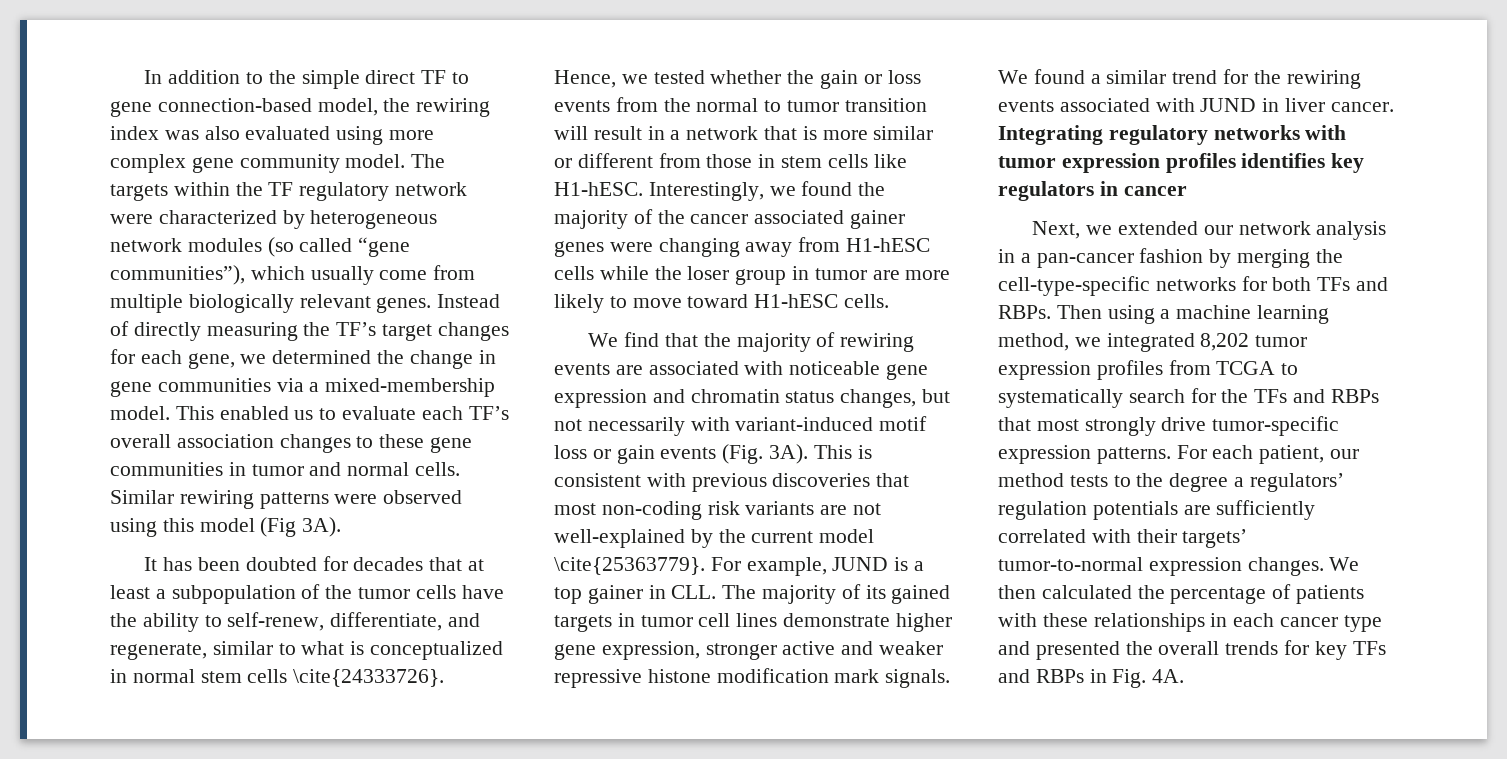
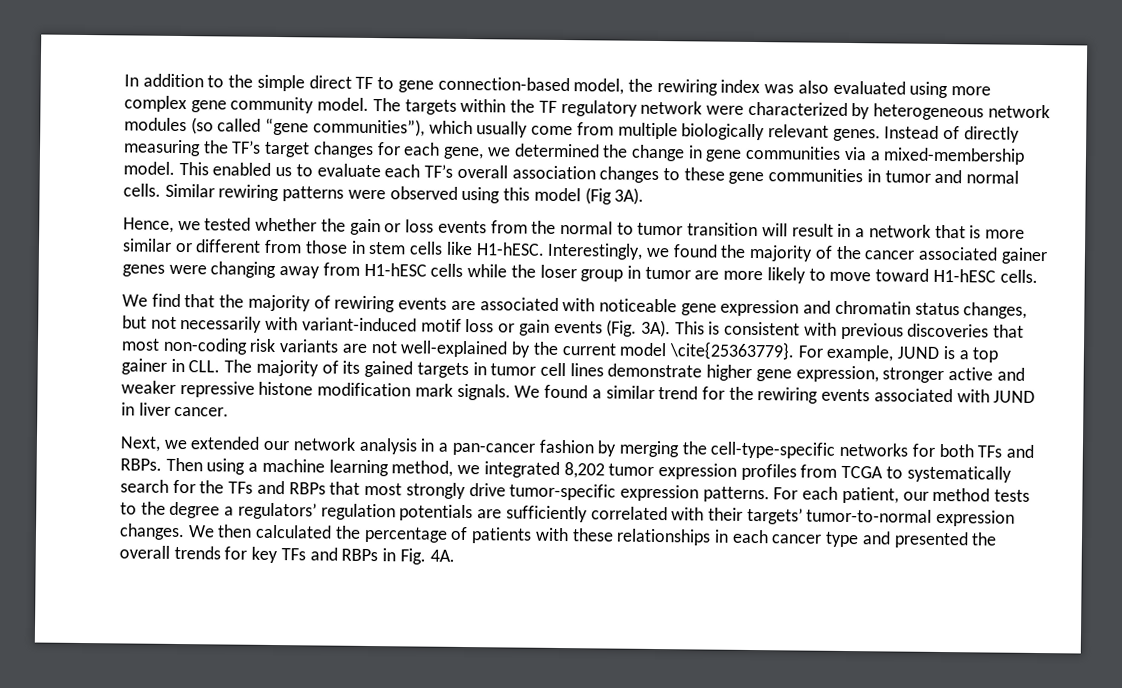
- It has been doubted for decades that at least a subpopulation of the tumor cells have the ability to self-renew, differentiate, and regenerate, similar to what is conceptualized in normal stem cells \cite{24333726}.
- Integrating regulatory networks with tumor expression profiles identifies key regulators in cancer

